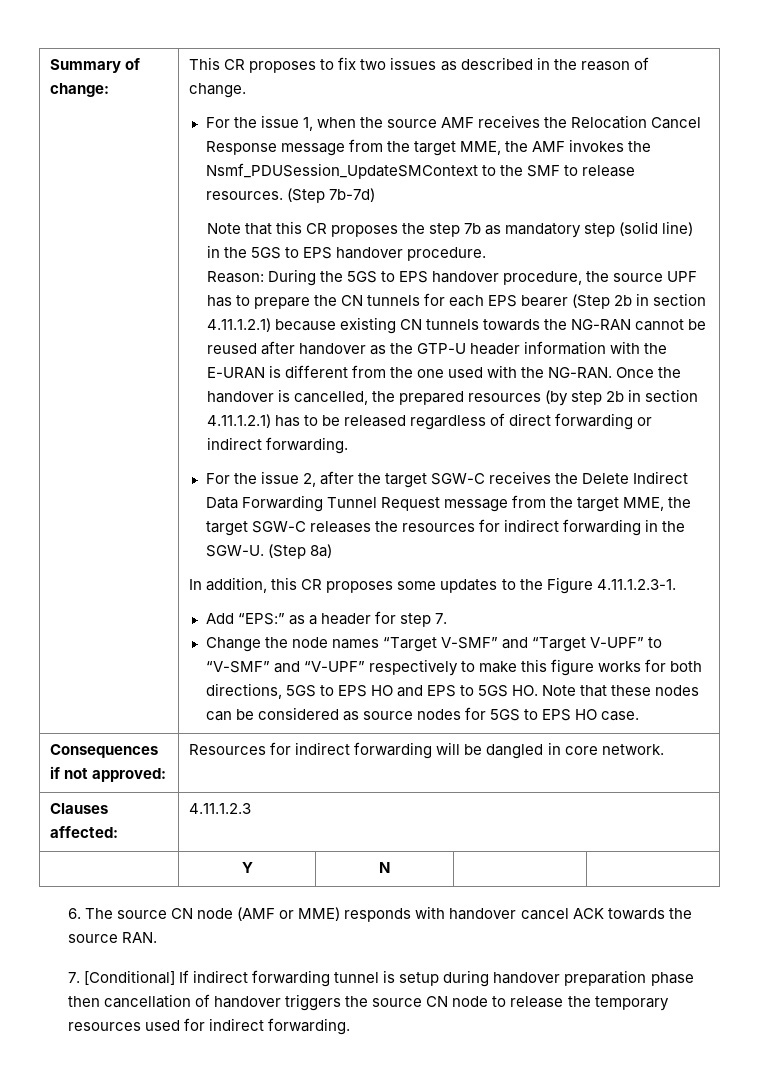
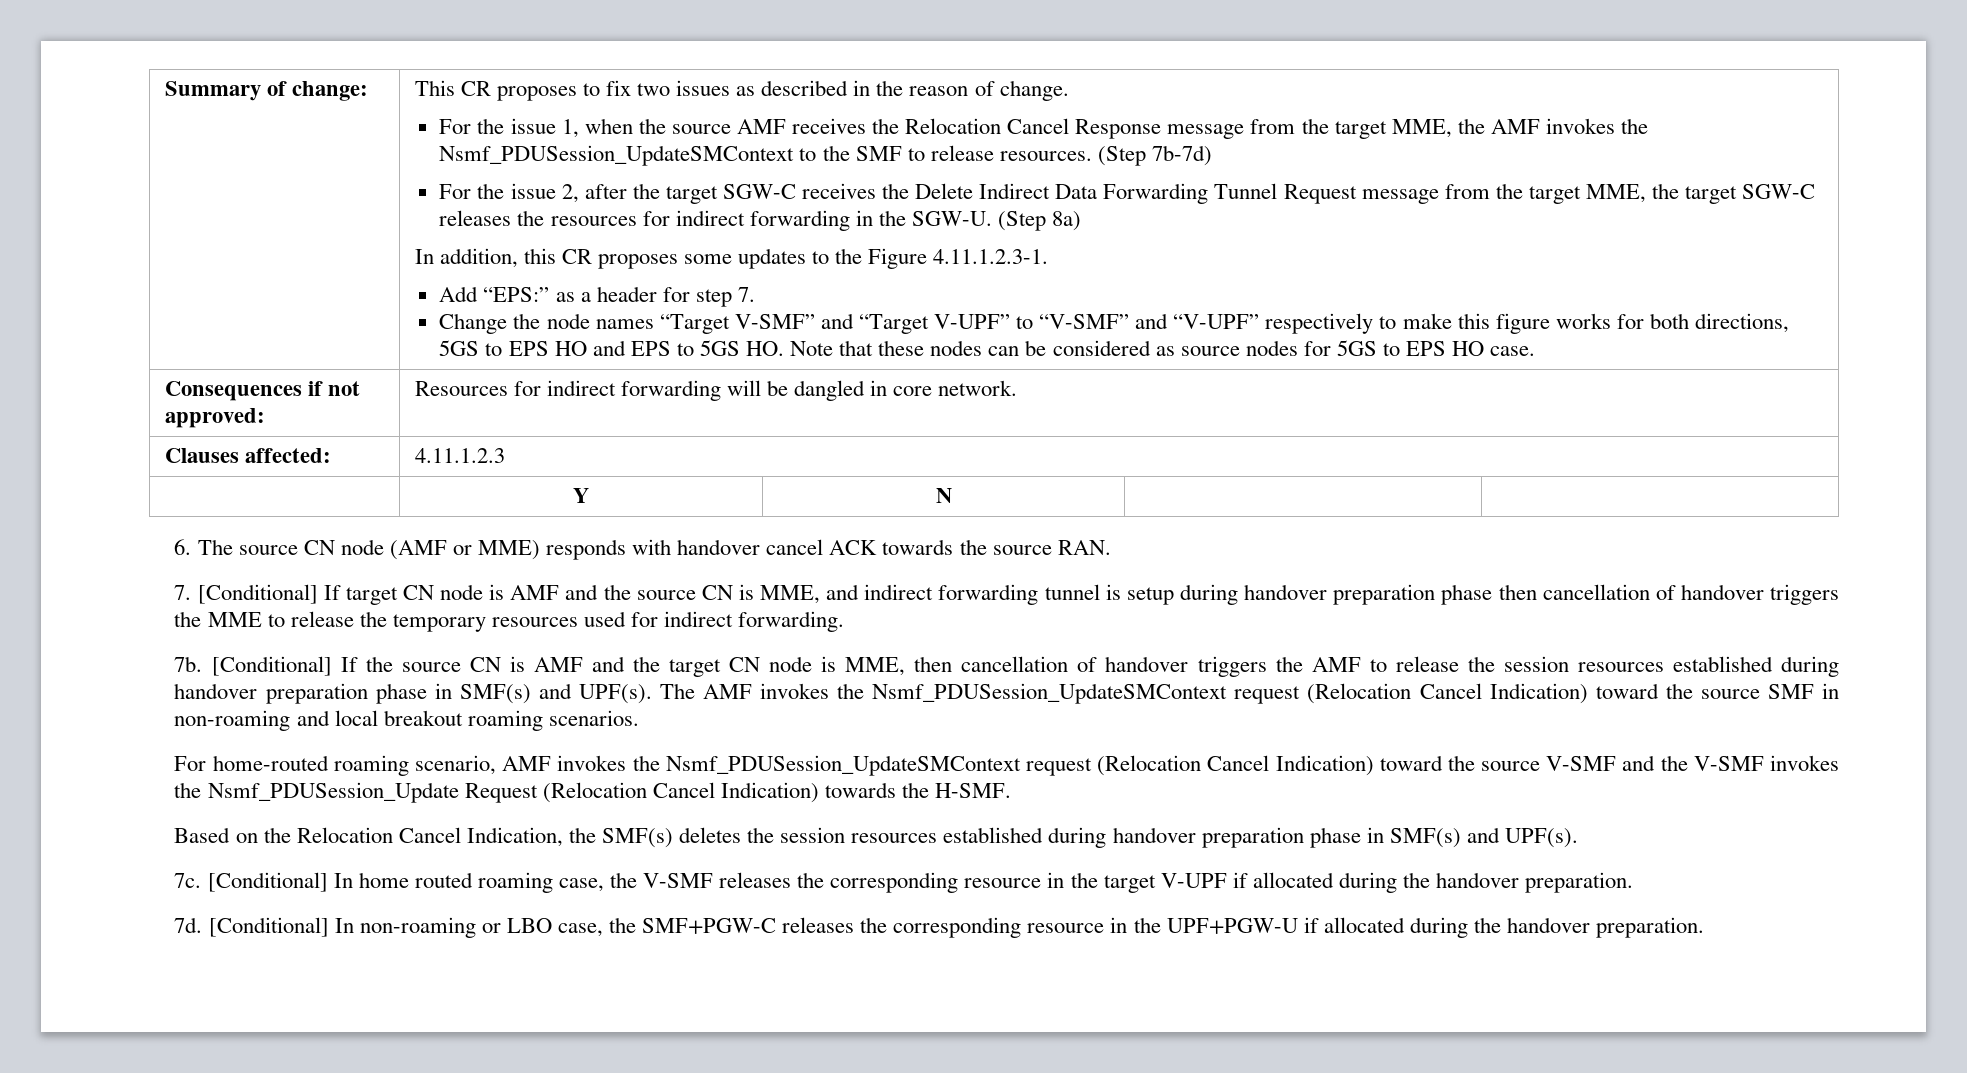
- Note that this CR proposes the step 7b as mandatory step (solid line) in the 5GS to EPS handover procedure.
- Reason: During the 5GS to EPS handover procedure, the source UPF has to prepare the CN tunnels for each EPS bearer (Step 2b in section 4.11.1.2.1) because existing CN tunnels towards the NG-RAN cannot be reused after handover as the GTP-U header information with the E-URAN is different from the one used with the NG-RAN. Once the handover is cancelled, the prepared resources (by step 2b in section 4.11.1.2.1) has to be released regardless of direct forwarding or indirect forwarding.
- 7. [Conditional] If indirect forwarding tunnel is setup during handover preparation phase then cancellation of handover triggers the source CN node to release the temporary resources used for indirect forwarding.
+ 7. [Conditional] If target CN node is AMF and the source CN is MME, and indirect forwarding tunnel is setup during handover preparation phase then cancellation of handover triggers the MME to release the temporary resources used for indirect forwarding.
+ 7b. [Conditional] If the source CN is AMF and the target CN node is MME, then cancellation of handover triggers the AMF to release the session resources established during handover preparation phase in SMF(s) and UPF(s). The AMF invokes the Nsmf_PDUSession_UpdateSMContext request (Relocation Cancel Indication) toward the source SMF in non-roaming and local breakout roaming scenarios.
+ For home-routed roaming scenario, AMF invokes the Nsmf_PDUSession_UpdateSMContext request (Relocation Cancel Indication) toward the source V-SMF and the V-SMF invokes the Nsmf_PDUSession_Update Request (Relocation Cancel Indication) towards the H-SMF.
+ Based on the Relocation Cancel Indication, the SMF(s) deletes the session resources established during handover preparation phase in SMF(s) and UPF(s).
+ 7c. [Conditional] In home routed roaming case, the V-SMF releases the corresponding resource in the target V-UPF if allocated during the handover preparation.
+ 7d. [Conditional] In non-roaming or LBO case, the SMF+PGW-C releases the corresponding resource in the UPF+PGW-U if allocated during the handover preparation.

